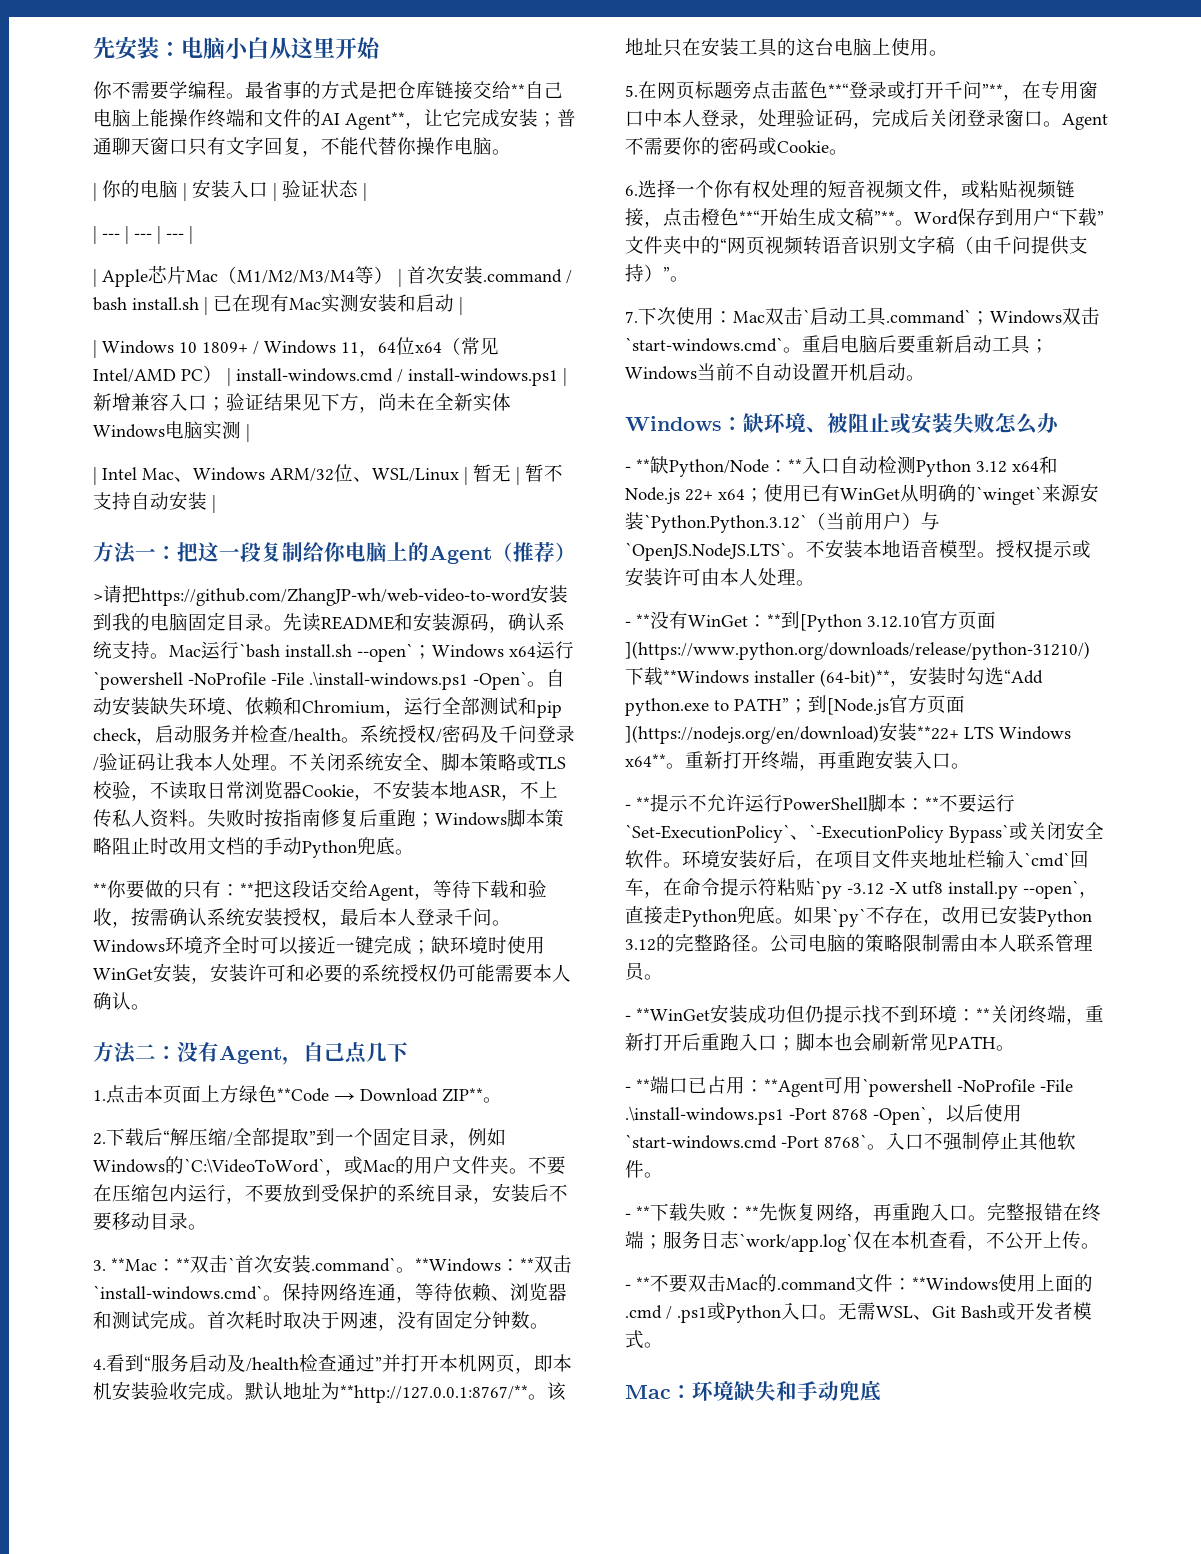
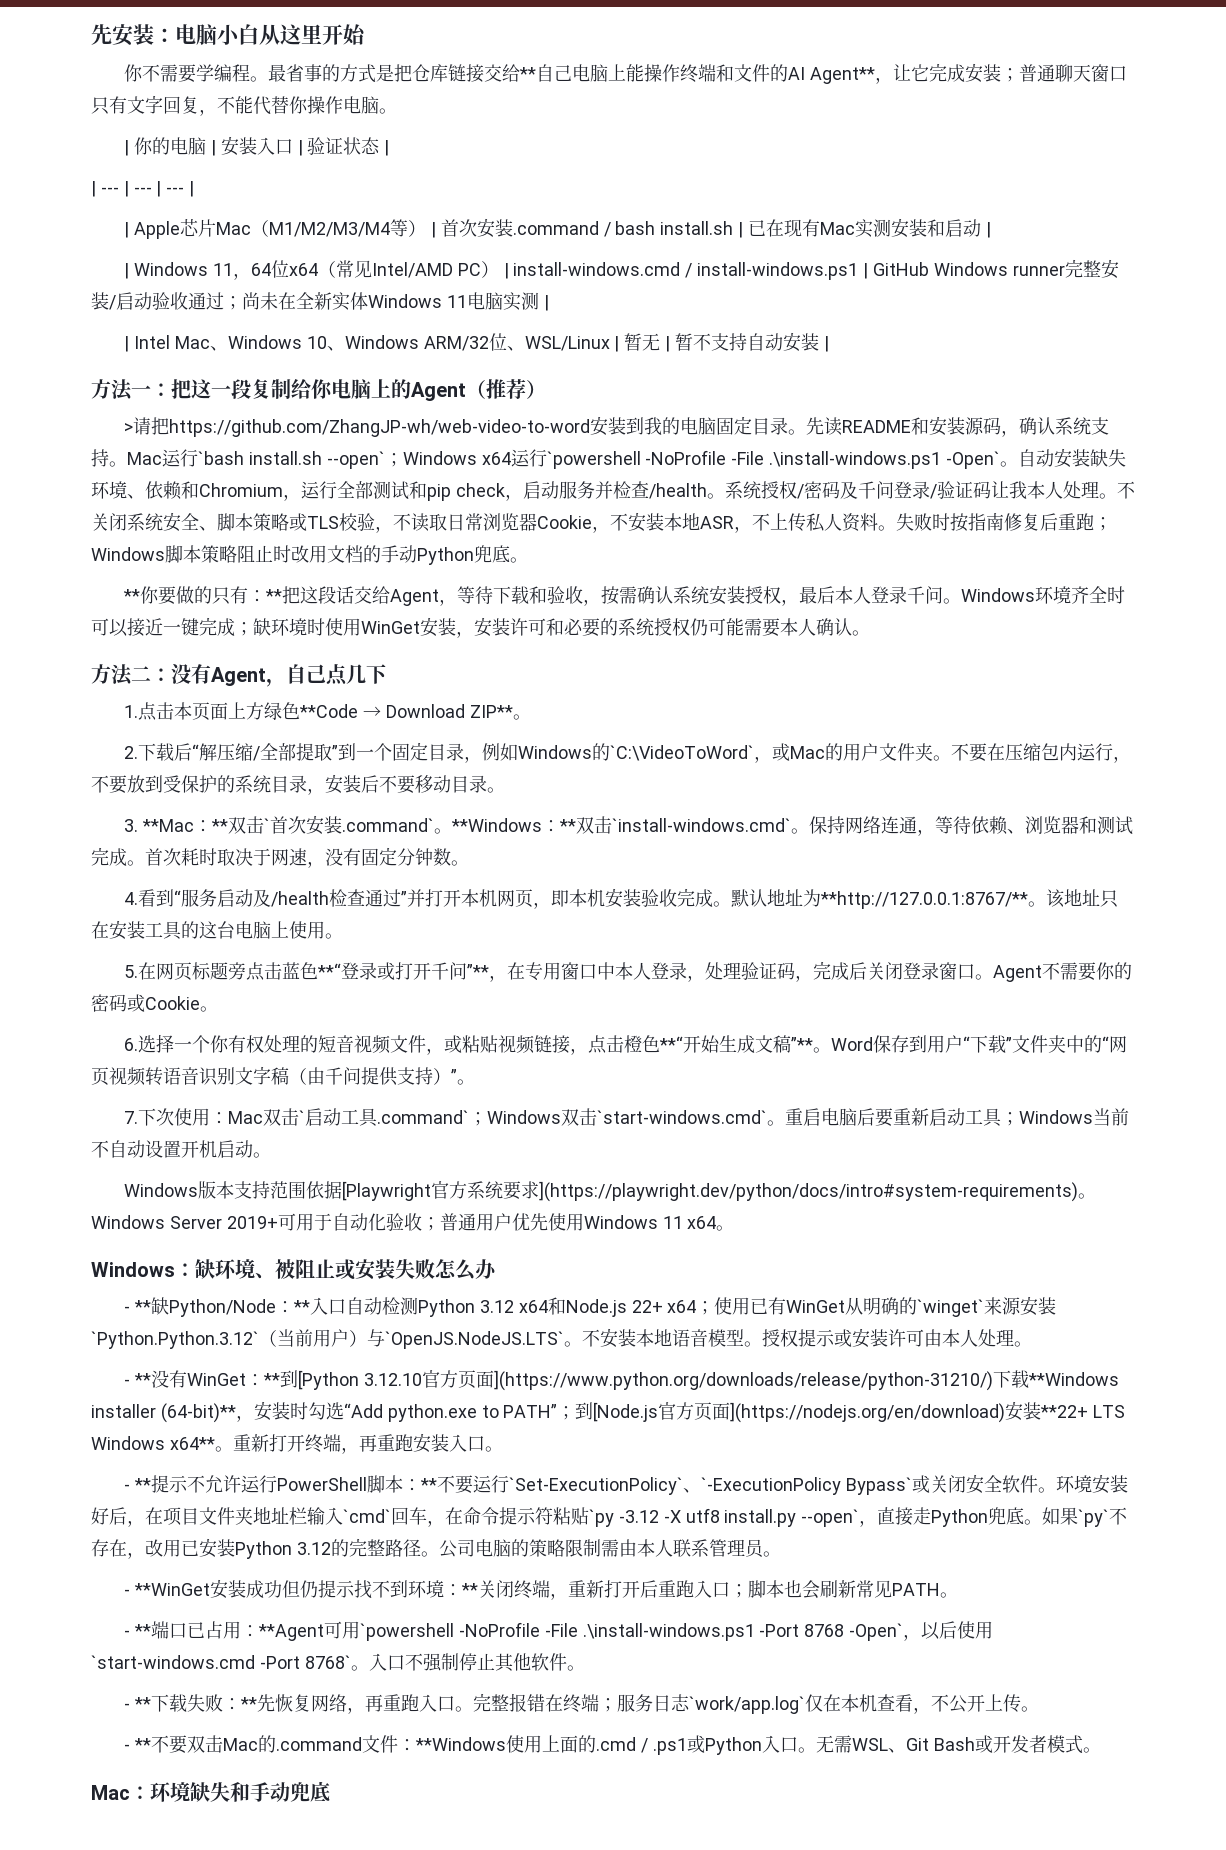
- | Windows 10 1809+ / Windows 11，64位x64（常见Intel/AMD PC） | install-windows.cmd / install-windows.ps1 | 新增兼容入口；验证结果见下方，尚未在全新实体Windows电脑实测 |
+ | Windows 11，64位x64（常见Intel/AMD PC） | install-windows.cmd / install-windows.ps1 | GitHub Windows runner完整安装/启动验收通过；尚未在全新实体Windows 11电脑实测 |
- | Intel Mac、Windows ARM/32位、WSL/Linux | 暂无 | 暂不支持自动安装 |
+ | Intel Mac、Windows 10、Windows ARM/32位、WSL/Linux | 暂无 | 暂不支持自动安装 |
+ Windows版本支持范围依据[Playwright官方系统要求](https://playwright.dev/python/docs/intro#system-requirements)。Windows Server 2019+可用于自动化验收；普通用户优先使用Windows 11 x64。

